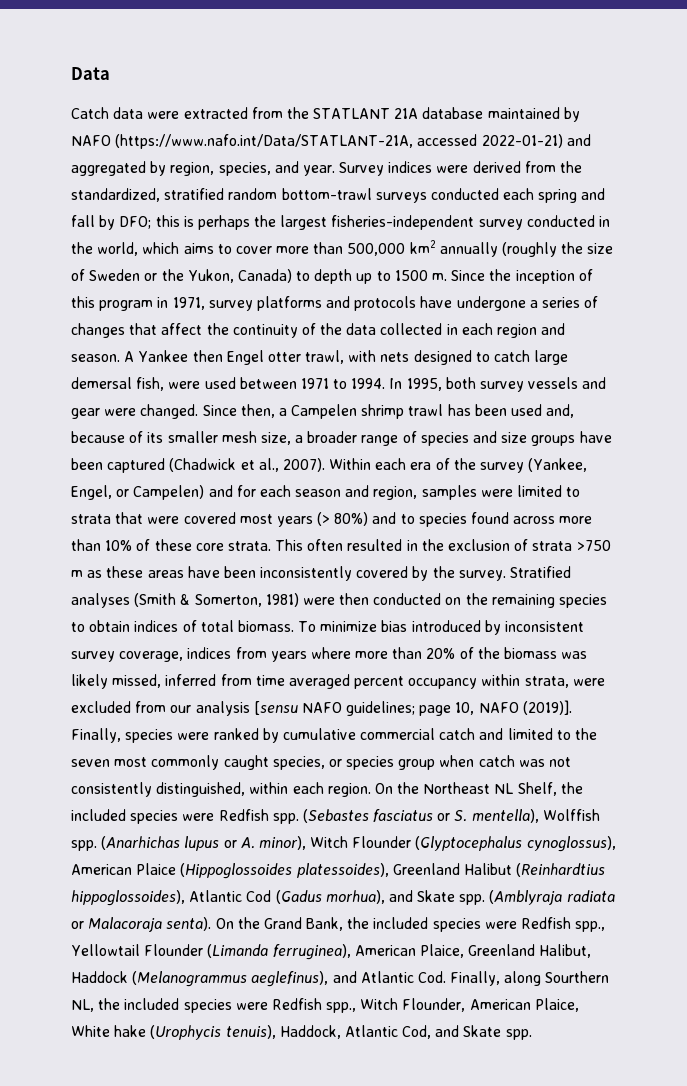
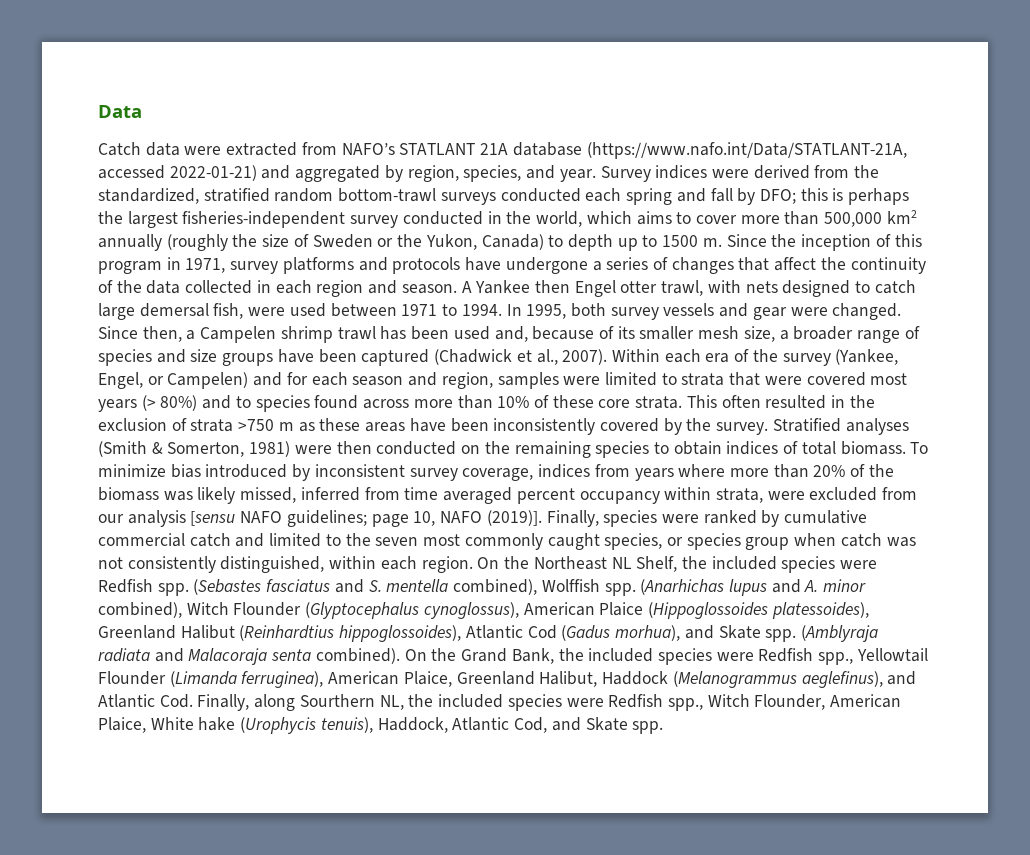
- Catch data were extracted from the STATLANT 21A database maintained by NAFO (https://www.nafo.int/Data/STATLANT-21A, accessed 2022-01-21) and aggregated by region, species, and year.
+ Catch data were extracted from NAFO’s STATLANT 21A database (https://www.nafo.int/Data/STATLANT-21A, accessed 2022-01-21) and aggregated by region, species, and year.
- (Sebastes fasciatus or S. mentella), Wolffish spp. (Anarhichas lupus or A. minor), Witch Flounder (Glyptocephalus cynoglossus), American Plaice (Hippoglossoides platessoides), Greenland Halibut (Reinhardtius hippoglossoides), Atlantic Cod (Gadus morhua), and Skate spp.
+ (Sebastes fasciatus and S. mentella combined), Wolffish spp. (Anarhichas lupus and A. minor combined), Witch Flounder (Glyptocephalus cynoglossus), American Plaice (Hippoglossoides platessoides), Greenland Halibut (Reinhardtius hippoglossoides), Atlantic Cod (Gadus morhua), and Skate spp.
- (Amblyraja radiata or Malacoraja senta).
+ (Amblyraja radiata and Malacoraja senta combined).

